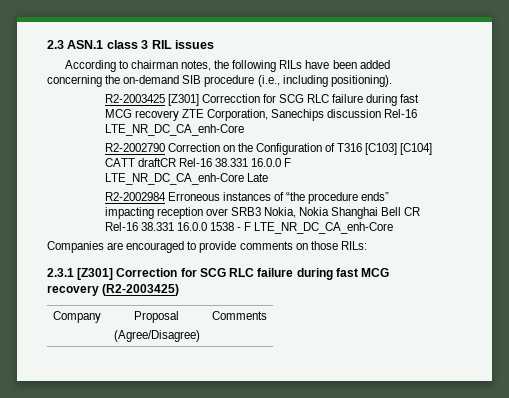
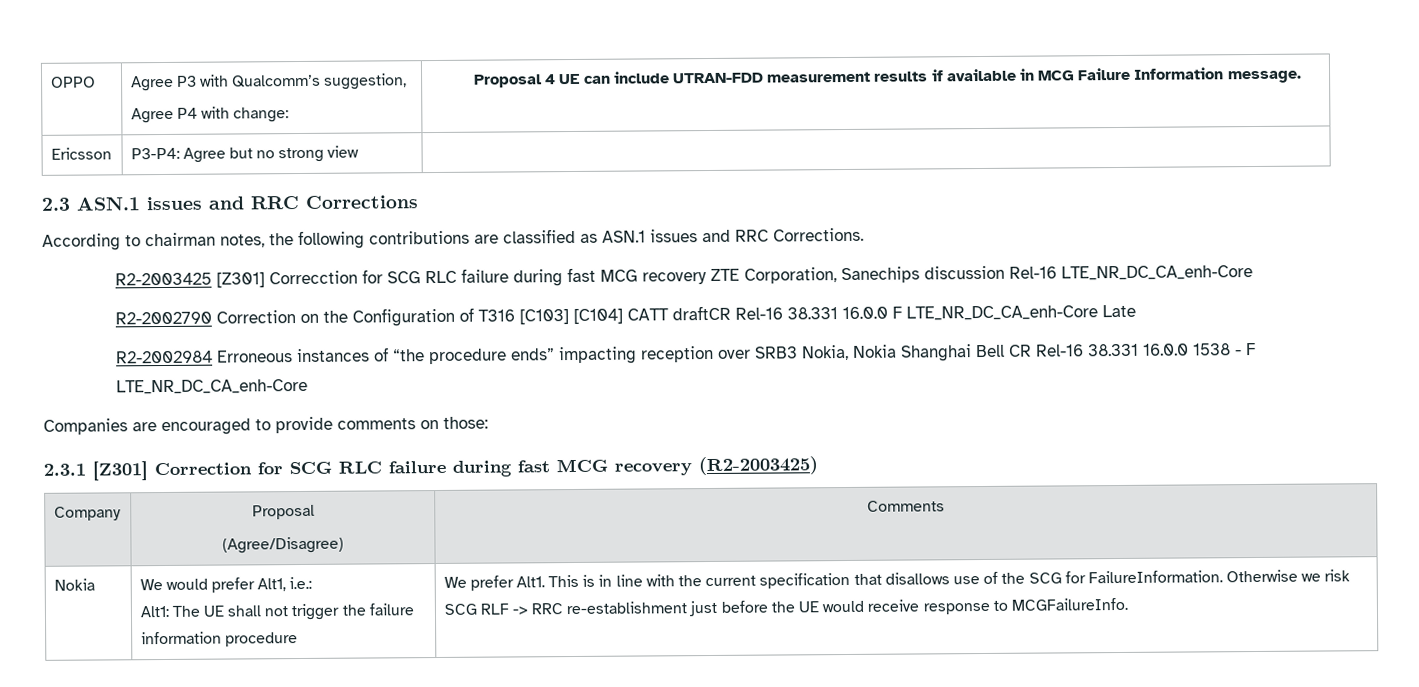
- 2.3 ASN.1 class 3 RIL issues
+ OPPO | Agree P3 with Qualcomm’s suggestion,
+ Agree P4 with change: | Proposal 4 UE can include UTRAN-FDD measurement results if available in MCG Failure Information message.
+ Ericsson | P3-P4: Agree but no strong view |
+ 2.3 ASN.1 issues and RRC Corrections
- According to chairman notes, the following RILs have been added concerning the on-demand SIB procedure (i.e., including positioning).
+ According to chairman notes, the following contributions are classified as ASN.1 issues and RRC Corrections.
- Companies are encouraged to provide comments on those RILs:
+ Companies are encouraged to provide comments on those:
+ Nokia | We would prefer Alt1, i.e.:
+ Alt1: The UE shall not trigger the failure information procedure | We prefer Alt1. This is in line with the current specification that disallows use of the SCG for FailureInformation. Otherwise we risk SCG RLF -> RRC re-establishment just before the UE would receive response to MCGFailureInfo.

